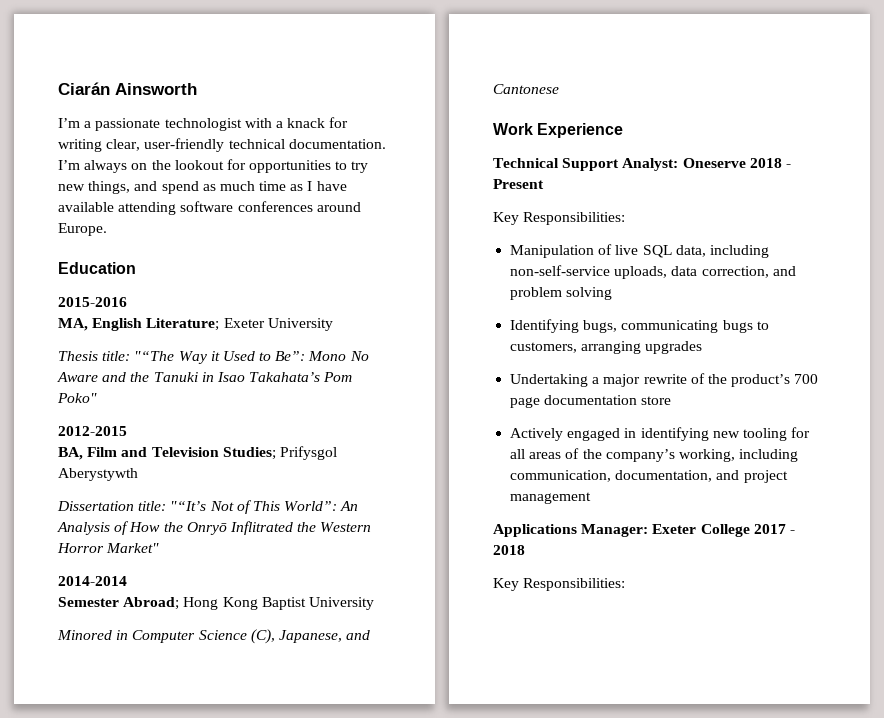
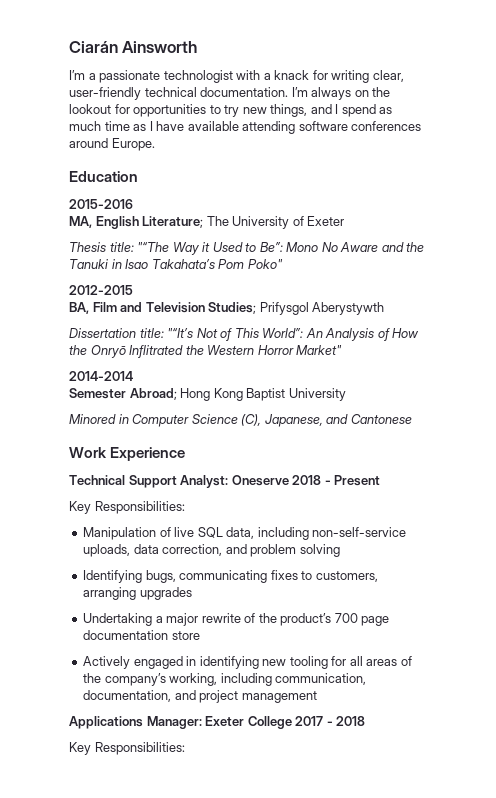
- I’m always on the lookout for opportunities to try new things, and spend as much time as I have available attending software conferences around Europe.
+ I’m always on the lookout for opportunities to try new things, and I spend as much time as I have available attending software conferences around Europe.
- MA, English Literature; Exeter University
+ MA, English Literature; The University of Exeter
- Identifying bugs, communicating bugs to customers, arranging upgrades
+ Identifying bugs, communicating fixes to customers, arranging upgrades

